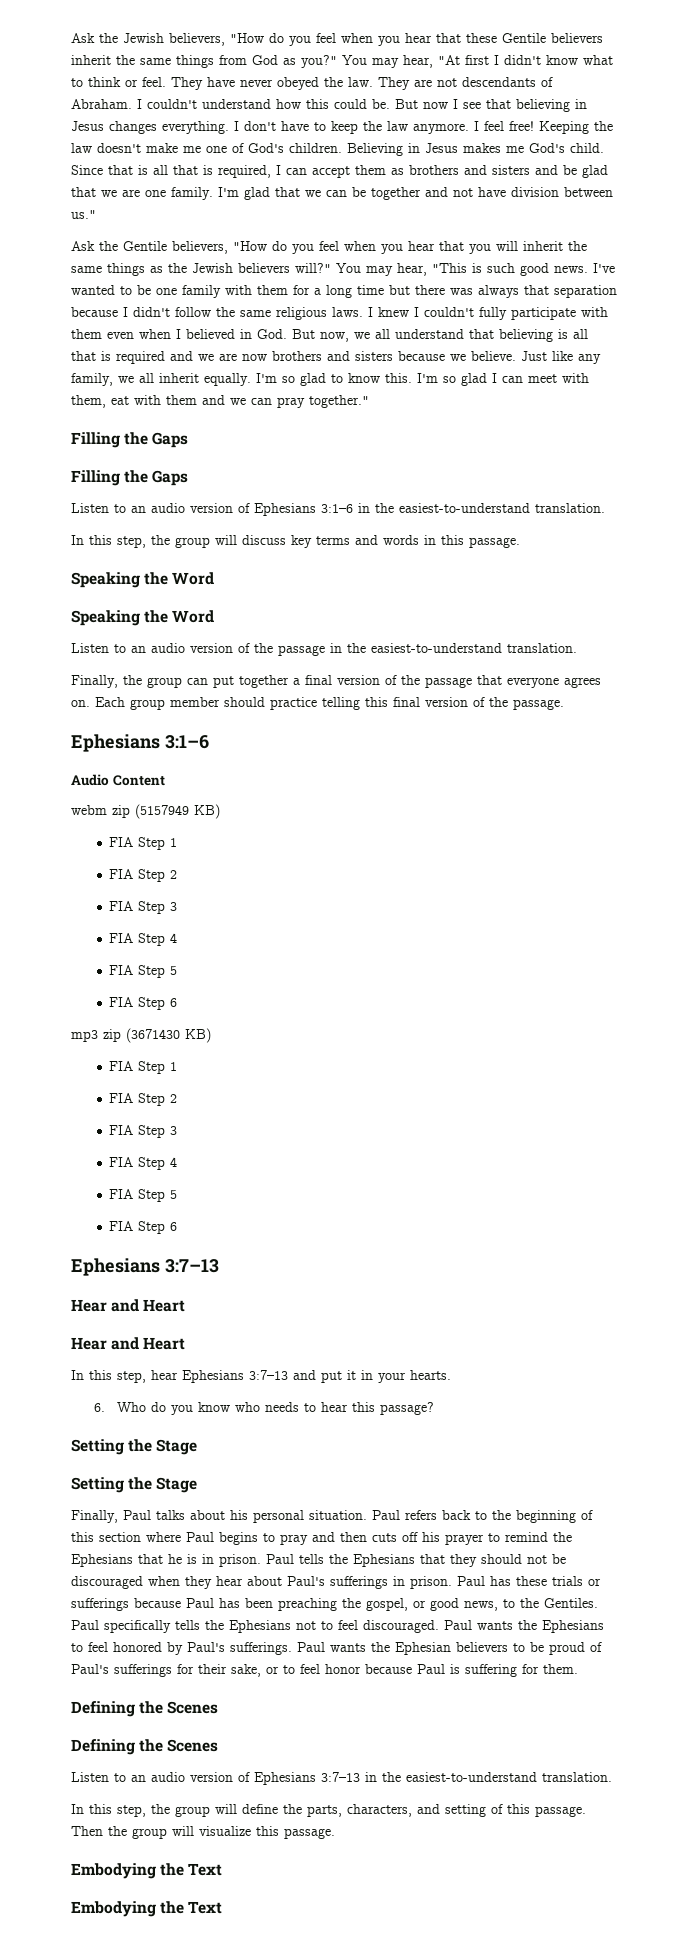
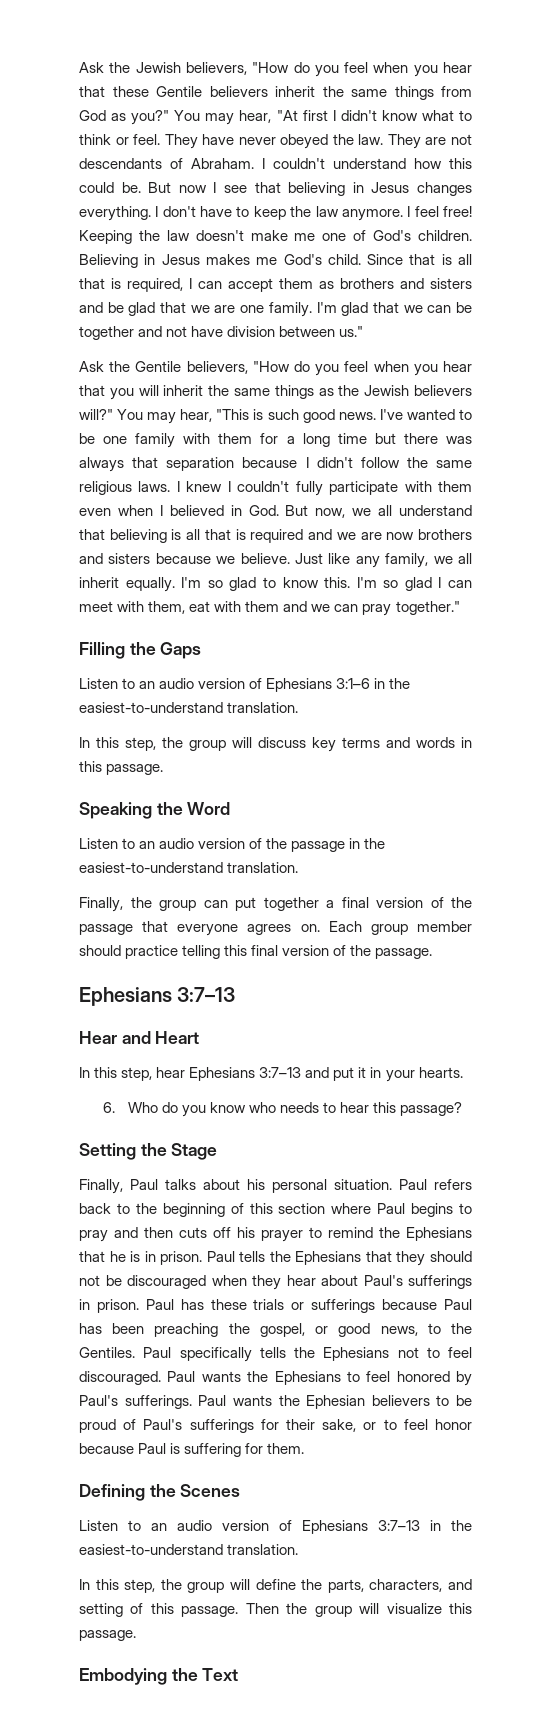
  I'm so glad I can meet with them, eat with them and we can pray together."
- Filling the Gaps
  In this step, the group will discuss key terms and words in this passage.
- Speaking the Word
  Each group member should practice telling this final version of the passage.
- Ephesians 3:1–6
- Audio Content
- webm zip (5157949 KB)
- FIA Step 1
- FIA Step 2
- FIA Step 3
- FIA Step 4
- FIA Step 5
- FIA Step 6
- mp3 zip (3671430 KB)
- FIA Step 1
- FIA Step 2
- FIA Step 3
- FIA Step 4
- FIA Step 5
- FIA Step 6
  Ephesians 3:7–13
- Hear and Heart
  6. Who do you know who needs to hear this passage?
- Setting the Stage
  Paul wants the Ephesian believers to be proud of Paul's sufferings for their sake, or to feel honor because Paul is suffering for them.
- Defining the Scenes
  Then the group will visualize this passage.
- Embodying the Text

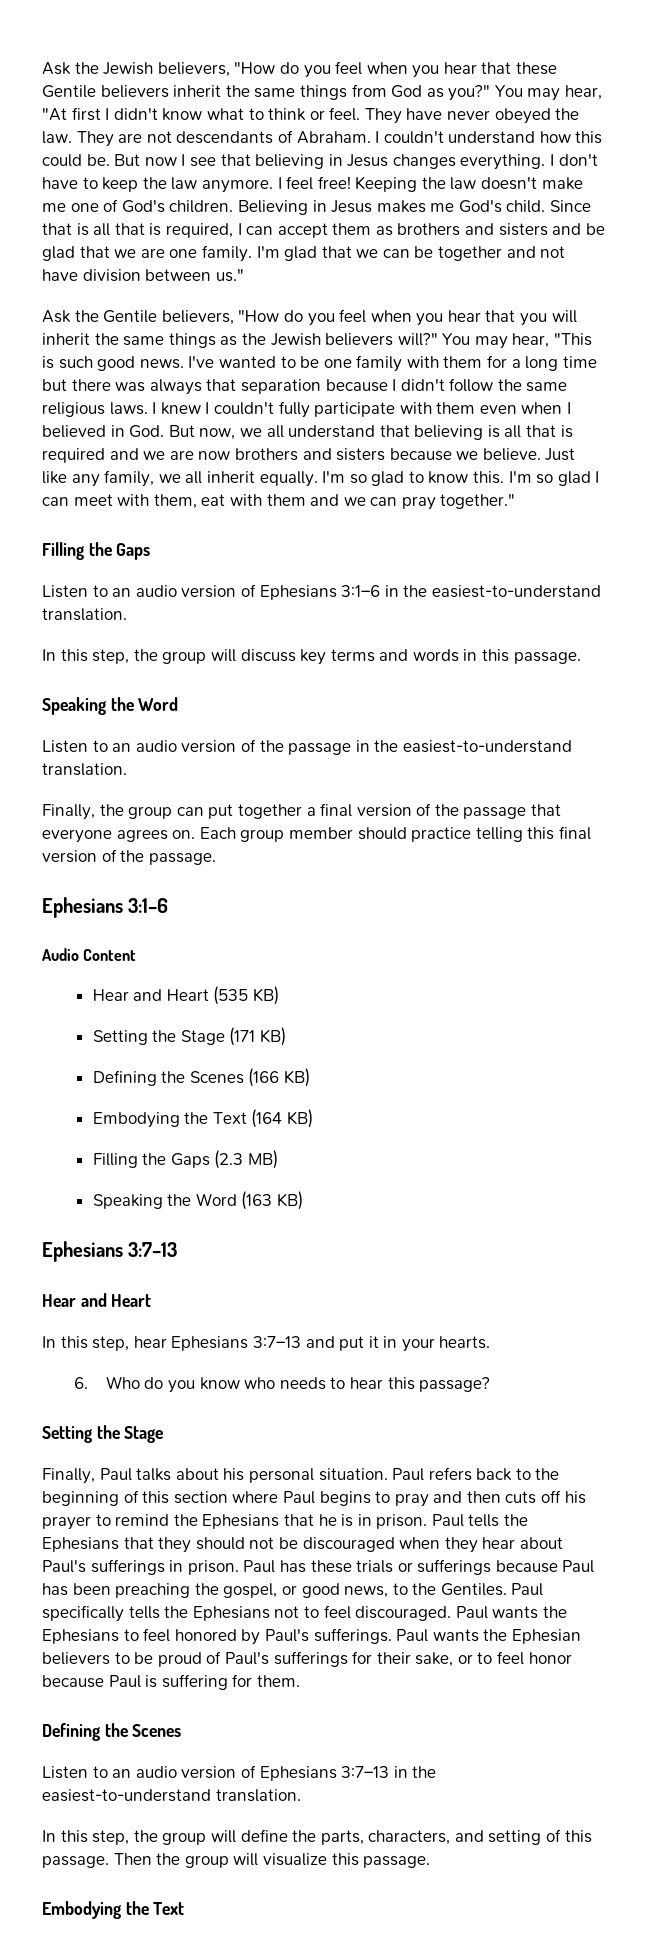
  Each group member should practice telling this final version of the passage.
+ Ephesians 3:1–6
+ Audio Content
+ Hear and Heart (535 KB)
+ Setting the Stage (171 KB)
+ Defining the Scenes (166 KB)
+ Embodying the Text (164 KB)
+ Filling the Gaps (2.3 MB)
+ Speaking the Word (163 KB)

